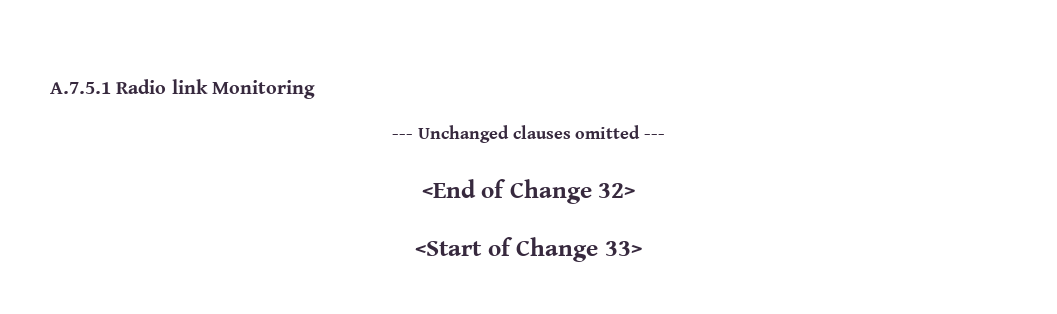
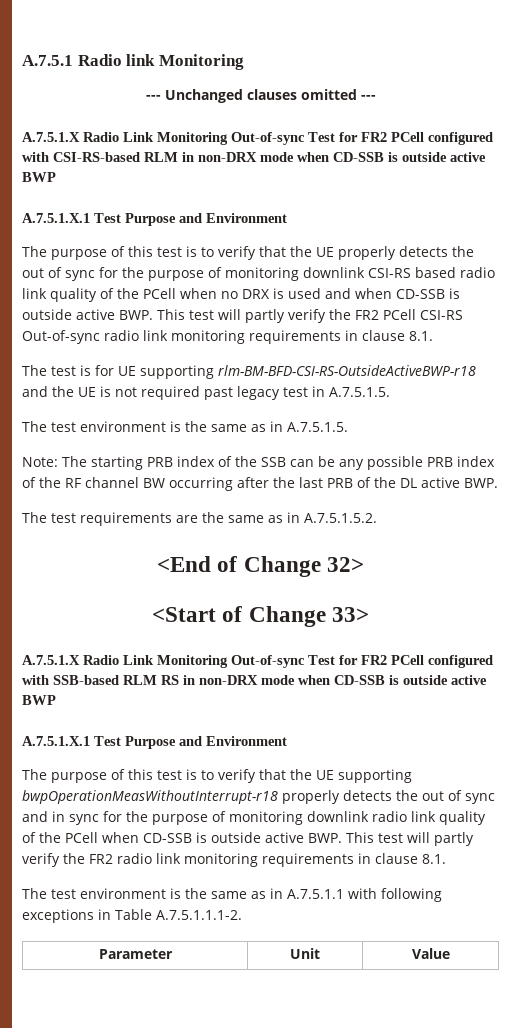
+ A.7.5.1.X Radio Link Monitoring Out-of-sync Test for FR2 PCell configured with CSI-RS-based RLM in non-DRX mode when CD-SSB is outside active BWP
+ A.7.5.1.X.1 Test Purpose and Environment
+ The purpose of this test is to verify that the UE properly detects the out of sync for the purpose of monitoring downlink CSI-RS based radio link quality of the PCell when no DRX is used and when CD-SSB is outside active BWP. This test will partly verify the FR2 PCell CSI-RS Out-of-sync radio link monitoring requirements in clause 8.1.
+ The test is for UE supporting rlm-BM-BFD-CSI-RS-OutsideActiveBWP-r18 and the UE is not required past legacy test in A.7.5.1.5.
+ The test environment is the same as in A.7.5.1.5.
+ Note: The starting PRB index of the SSB can be any possible PRB index of the RF channel BW occurring after the last PRB of the DL active BWP.
+ The test requirements are the same as in A.7.5.1.5.2.
+ A.7.5.1.X Radio Link Monitoring Out-of-sync Test for FR2 PCell configured with SSB-based RLM RS in non-DRX mode when CD-SSB is outside active BWP
+ A.7.5.1.X.1 Test Purpose and Environment
+ The purpose of this test is to verify that the UE supporting bwpOperationMeasWithoutInterrupt-r18 properly detects the out of sync and in sync for the purpose of monitoring downlink radio link quality of the PCell when CD-SSB is outside active BWP. This test will partly verify the FR2 radio link monitoring requirements in clause 8.1.
+ The test environment is the same as in A.7.5.1.1 with following exceptions in Table A.7.5.1.1.1-2.
+ Parameter | Unit | Value

